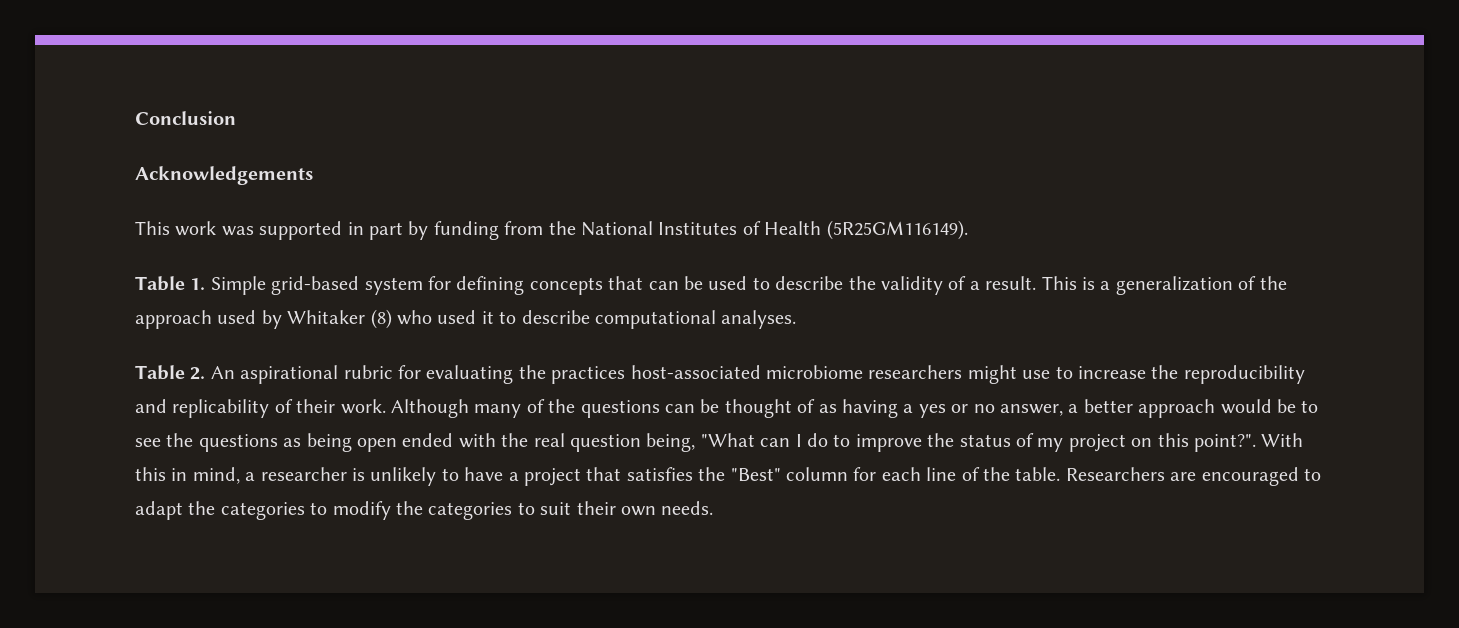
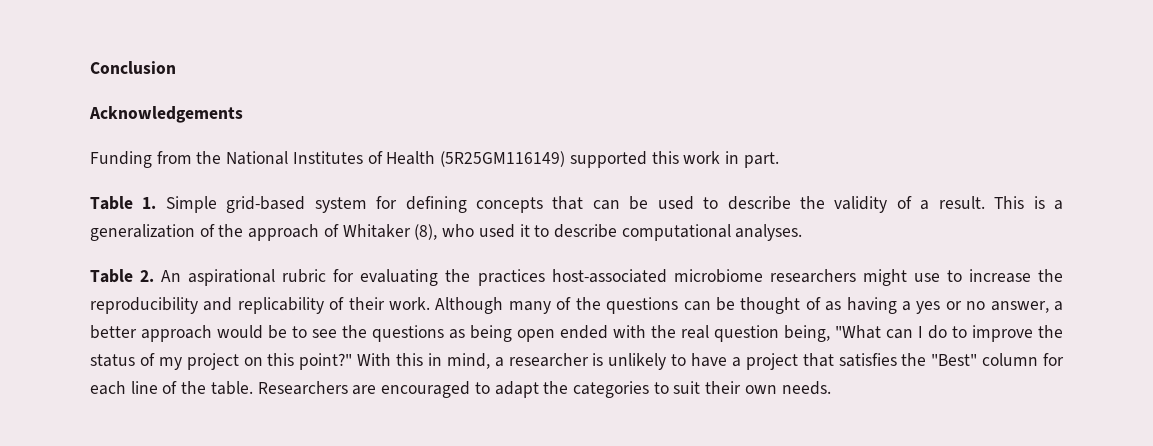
- This work was supported in part by funding from the National Institutes of Health (5R25GM116149).
+ Funding from the National Institutes of Health (5R25GM116149) supported this work in part.
- This is a generalization of the approach used by Whitaker (8) who used it to describe computational analyses.
+ This is a generalization of the approach of Whitaker (8), who used it to describe computational analyses.
- Although many of the questions can be thought of as having a yes or no answer, a better approach would be to see the questions as being open ended with the real question being, "What can I do to improve the status of my project on this point?".
+ Although many of the questions can be thought of as having a yes or no answer, a better approach would be to see the questions as being open ended with the real question being, "What can I do to improve the status of my project on this point?"
- Researchers are encouraged to adapt the categories to modify the categories to suit their own needs.
+ Researchers are encouraged to adapt the categories to suit their own needs.

